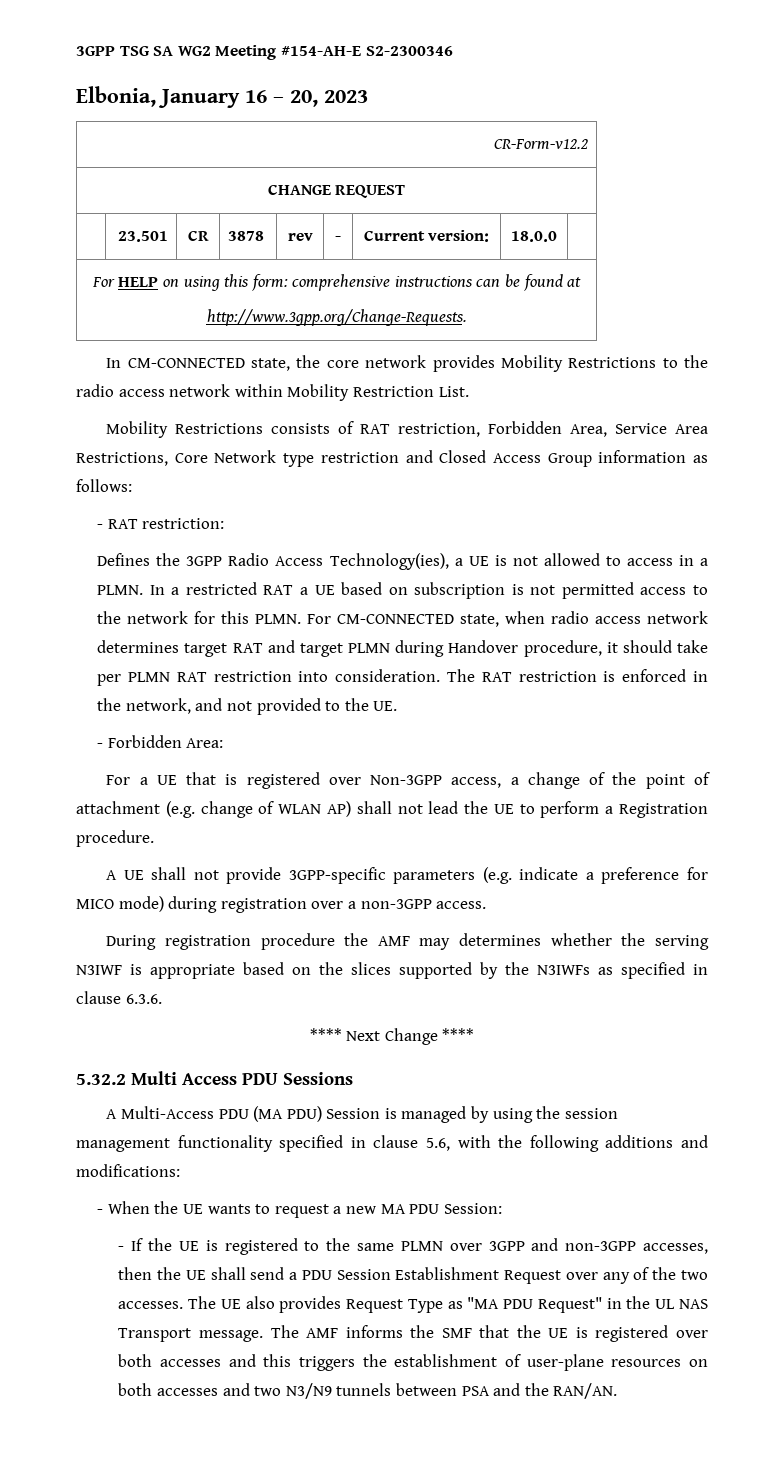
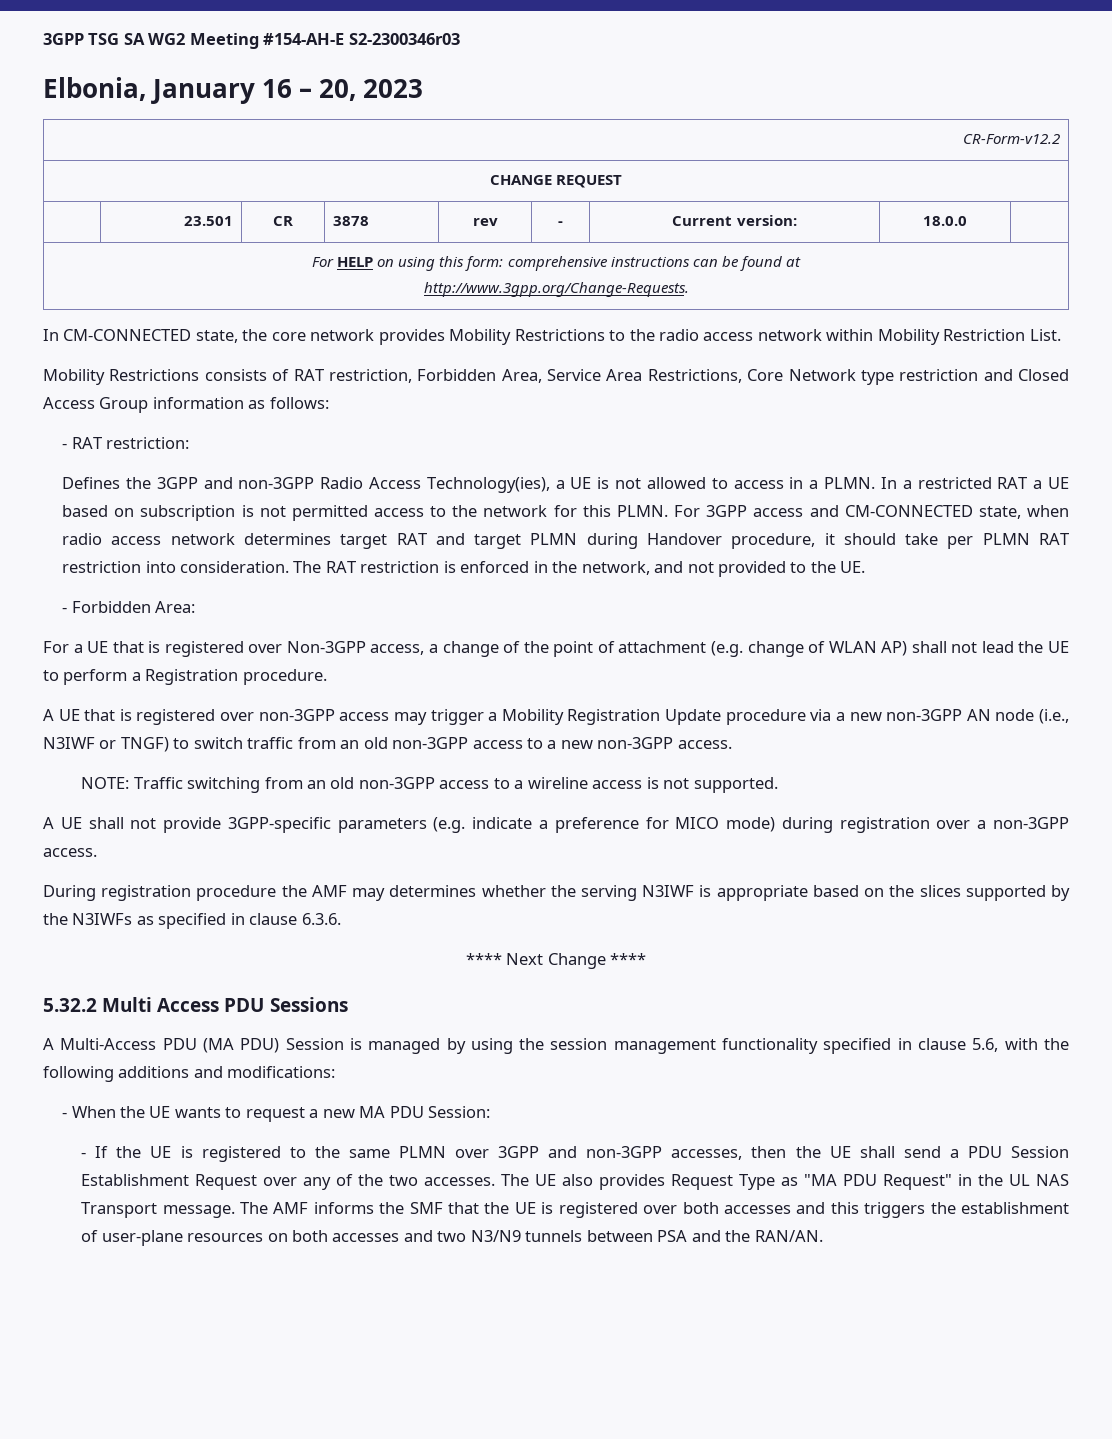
- 3GPP TSG SA WG2 Meeting #154-AH-E S2-2300346
+ 3GPP TSG SA WG2 Meeting #154-AH-E S2-2300346r03
- Defines the 3GPP Radio Access Technology(ies), a UE is not allowed to access in a PLMN.
+ Defines the 3GPP and non-3GPP Radio Access Technology(ies), a UE is not allowed to access in a PLMN.
- For CM-CONNECTED state, when radio access network determines target RAT and target PLMN during Handover procedure, it should take per PLMN RAT restriction into consideration.
+ For 3GPP access and CM-CONNECTED state, when radio access network determines target RAT and target PLMN during Handover procedure, it should take per PLMN RAT restriction into consideration.
+ A UE that is registered over non-3GPP access may trigger a Mobility Registration Update procedure via a new non-3GPP AN node (i.e., N3IWF or TNGF) to switch traffic from an old non-3GPP access to a new non-3GPP access.
+ NOTE: Traffic switching from an old non-3GPP access to a wireline access is not supported.

